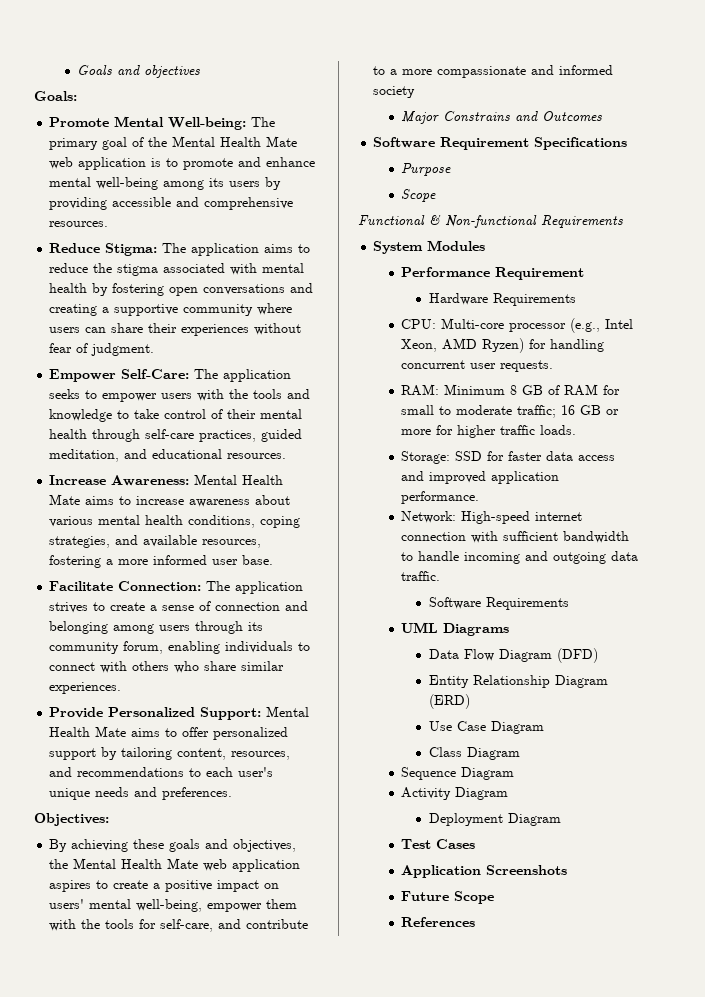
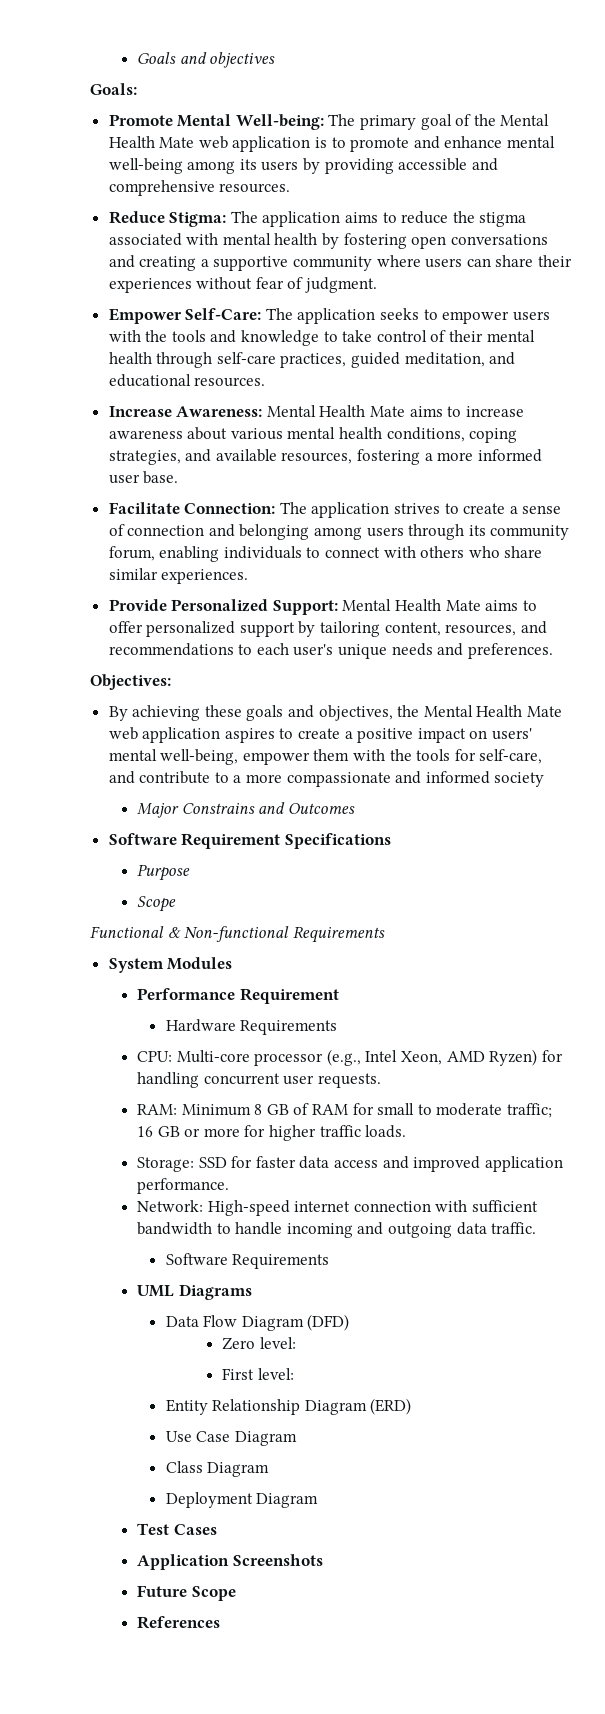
+ Zero level:
+ First level:
- Sequence Diagram
- Activity Diagram

